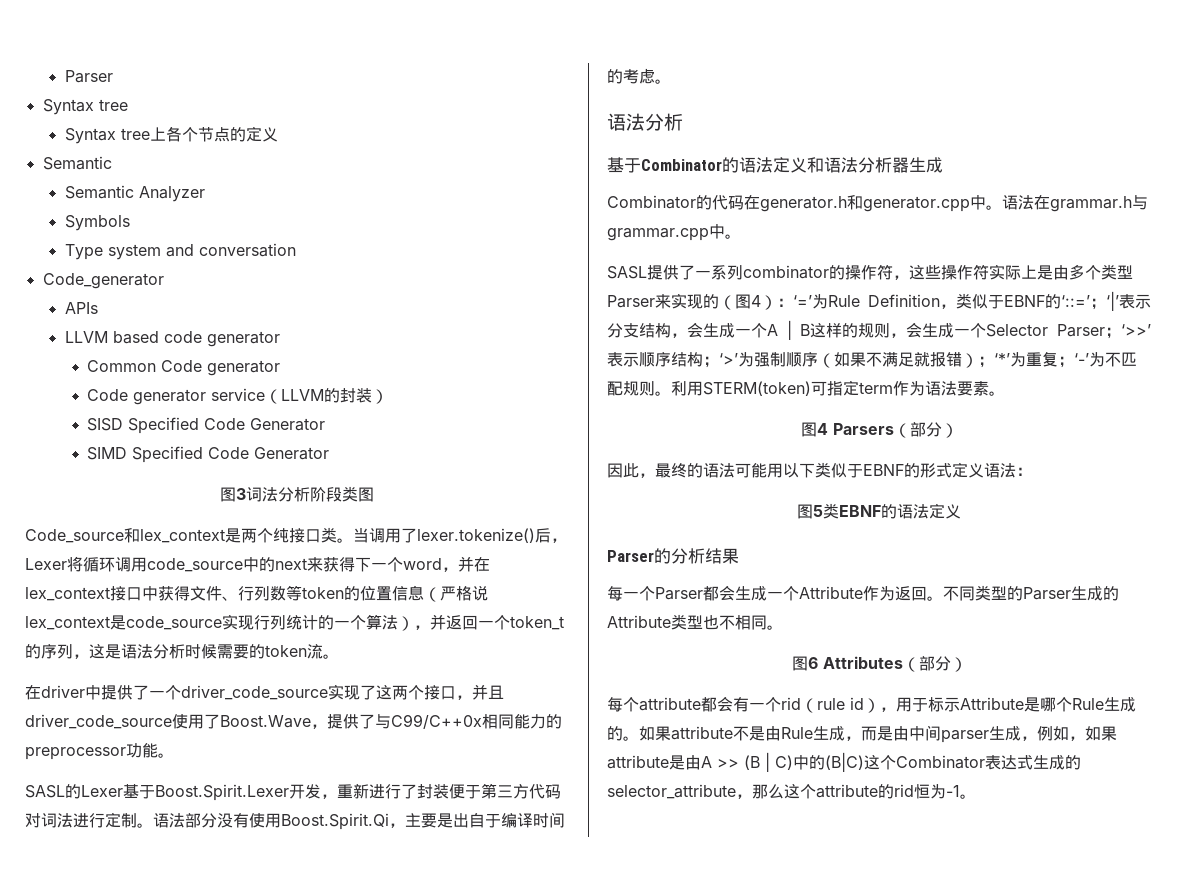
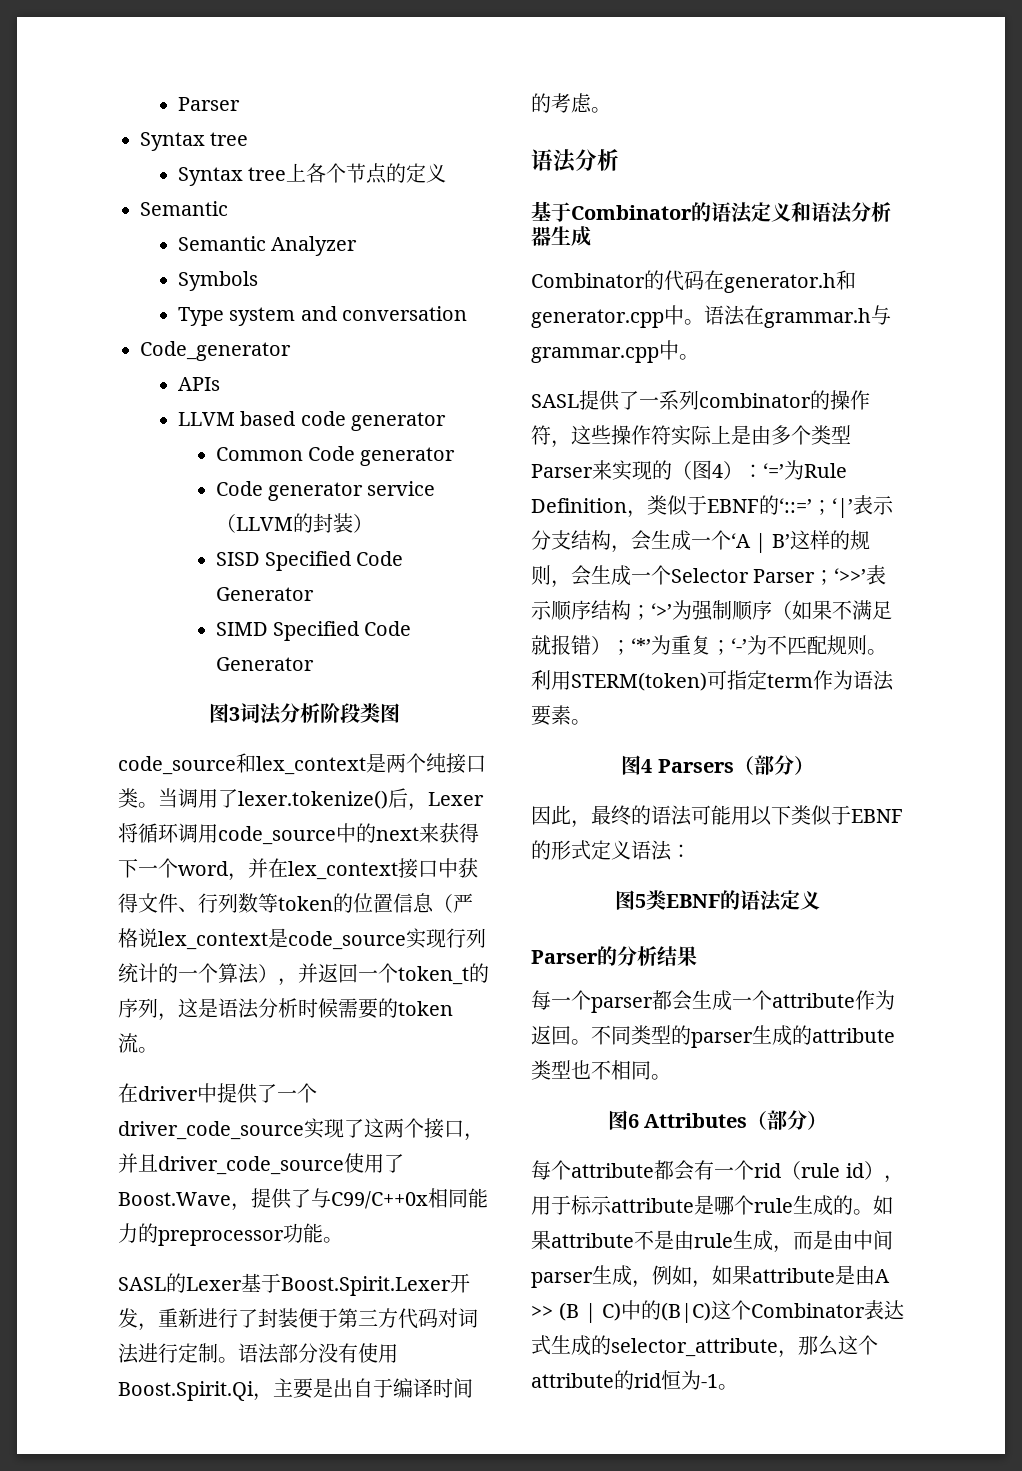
- Code_source和lex_context是两个纯接口类。
+ code_source和lex_context是两个纯接口类。
- ‘|’表示分支结构，会生成一个A | B这样的规则，会生成一个Selector Parser；
+ ‘|’表示分支结构，会生成一个‘A | B’这样的规则，会生成一个Selector Parser；
- 每一个Parser都会生成一个Attribute作为返回。
+ 每一个parser都会生成一个attribute作为返回。
- 不同类型的Parser生成的Attribute类型也不相同。
+ 不同类型的parser生成的attribute类型也不相同。
- 每个attribute都会有一个rid（rule id），用于标示Attribute是哪个Rule生成的。
+ 每个attribute都会有一个rid（rule id），用于标示attribute是哪个rule生成的。
- 如果attribute不是由Rule生成，而是由中间parser生成，例如，如果attribute是由A >> (B | C)中的(B|C)这个Combinator表达式生成的selector_attribute，那么这个attribute的rid恒为-1。
+ 如果attribute不是由rule生成，而是由中间parser生成，例如，如果attribute是由A >> (B | C)中的(B|C)这个Combinator表达式生成的selector_attribute，那么这个attribute的rid恒为-1。

